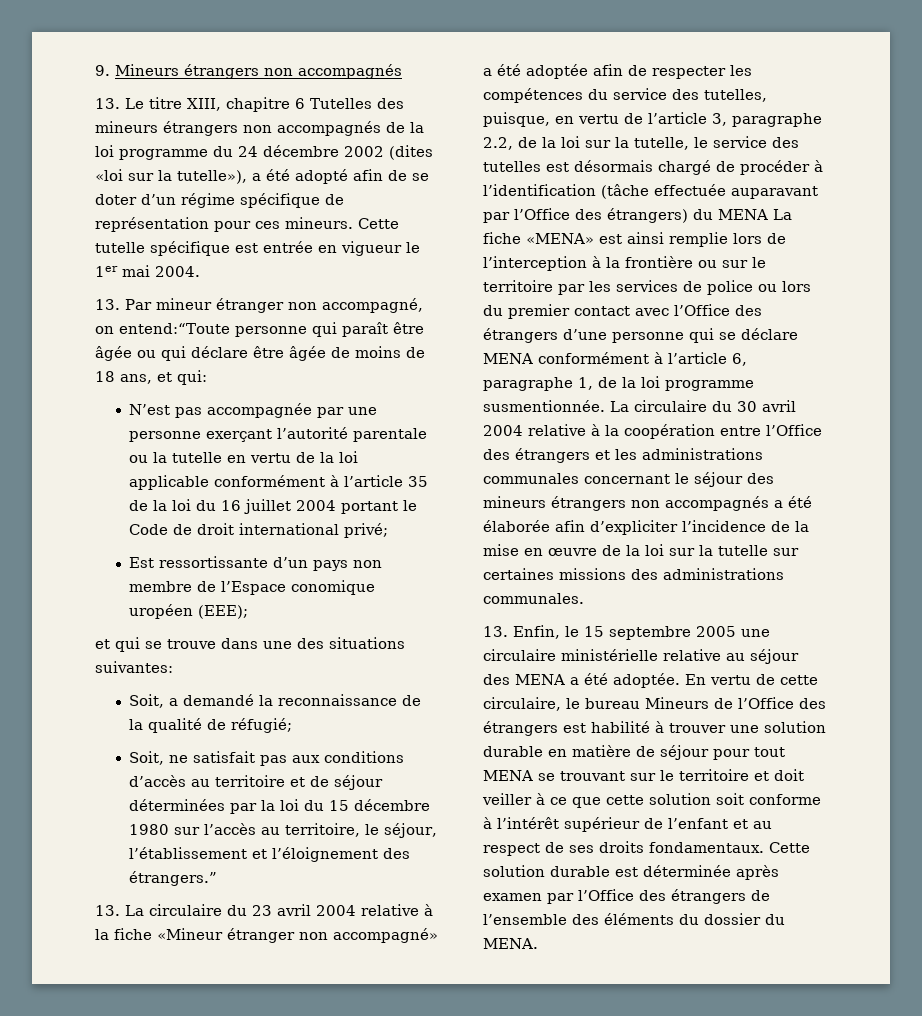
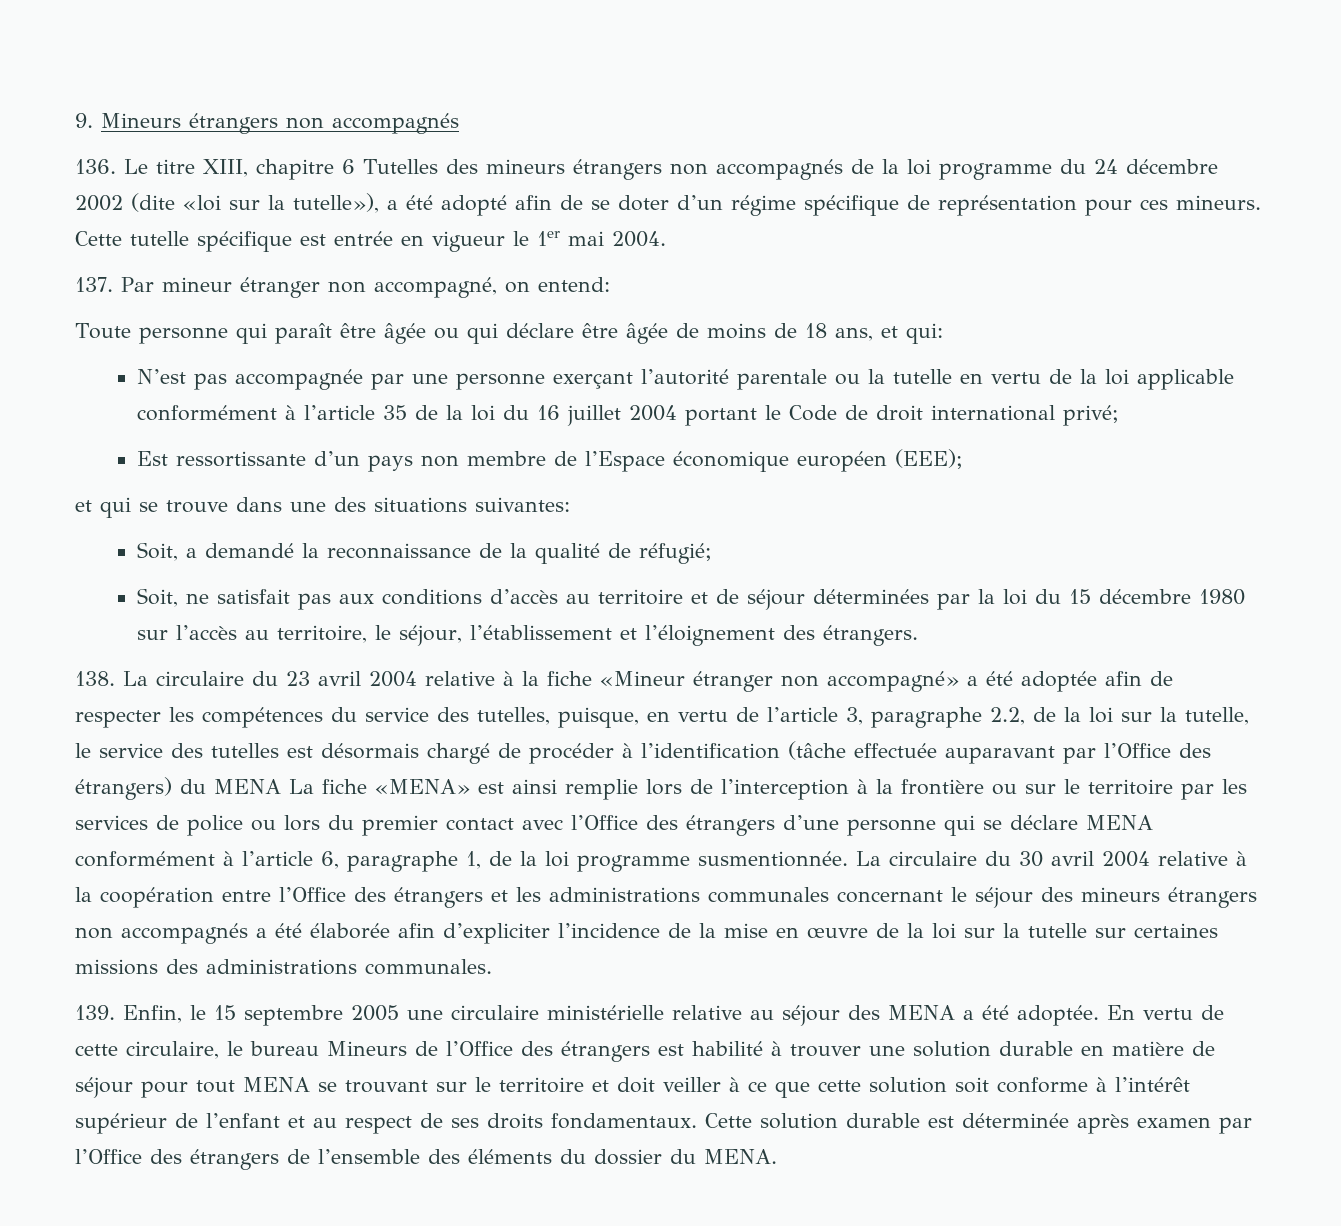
- 13. Le titre XIII, chapitre 6 Tutelles des mineurs étrangers non accompagnés de la loi programme du 24 décembre 2002 (dites «loi sur la tutelle»), a été adopté afin de se doter d’un régime spécifique de représentation pour ces mineurs.
+ 136. Le titre XIII, chapitre 6 Tutelles des mineurs étrangers non accompagnés de la loi programme du 24 décembre 2002 (dite «loi sur la tutelle»), a été adopté afin de se doter d’un régime spécifique de représentation pour ces mineurs.
- 13. Par mineur étranger non accompagné, on entend:“Toute personne qui paraît être âgée ou qui déclare être âgée de moins de 18 ans, et qui:
+ 137. Par mineur étranger non accompagné, on entend:
+ Toute personne qui paraît être âgée ou qui déclare être âgée de moins de 18 ans, et qui:
- Est ressortissante d’un pays non membre de l’Espace conomique uropéen (EEE);
+ Est ressortissante d’un pays non membre de l’Espace économique européen (EEE);
- Soit, ne satisfait pas aux conditions d’accès au territoire et de séjour déterminées par la loi du 15 décembre 1980 sur l’accès au territoire, le séjour, l’établissement et l’éloignement des étrangers.”
- 13. La circulaire du 23 avril 2004 relative à la fiche «Mineur étranger non accompagné» a été adoptée afin de respecter les compétences du service des tutelles, puisque, en vertu de l’article 3, paragraphe 2.2, de la loi sur la tutelle, le service des tutelles est désormais chargé de procéder à l’identification (tâche effectuée auparavant par l’Office des étrangers) du MENA La fiche «MENA» est ainsi remplie lors de l’interception à la frontière ou sur le territoire par les services de police ou lors du premier contact avec l’Office des étrangers d’une personne qui se déclare MENA conformément à l’article 6, paragraphe 1, de la loi programme susmentionnée.
+ Soit, ne satisfait pas aux conditions d’accès au territoire et de séjour déterminées par la loi du 15 décembre 1980 sur l’accès au territoire, le séjour, l’établissement et l’éloignement des étrangers.
+ 138. La circulaire du 23 avril 2004 relative à la fiche «Mineur étranger non accompagné» a été adoptée afin de respecter les compétences du service des tutelles, puisque, en vertu de l’article 3, paragraphe 2.2, de la loi sur la tutelle, le service des tutelles est désormais chargé de procéder à l’identification (tâche effectuée auparavant par l’Office des étrangers) du MENA La fiche «MENA» est ainsi remplie lors de l’interception à la frontière ou sur le territoire par les services de police ou lors du premier contact avec l’Office des étrangers d’une personne qui se déclare MENA conformément à l’article 6, paragraphe 1, de la loi programme susmentionnée.
- 13. Enfin, le 15 septembre 2005 une circulaire ministérielle relative au séjour des MENA a été adoptée.
+ 139. Enfin, le 15 septembre 2005 une circulaire ministérielle relative au séjour des MENA a été adoptée.

